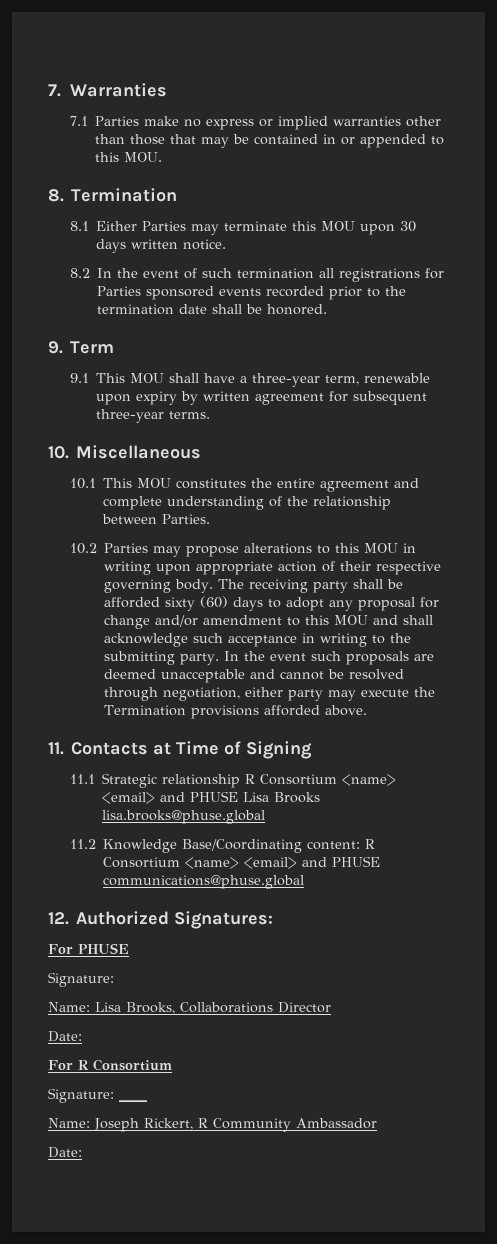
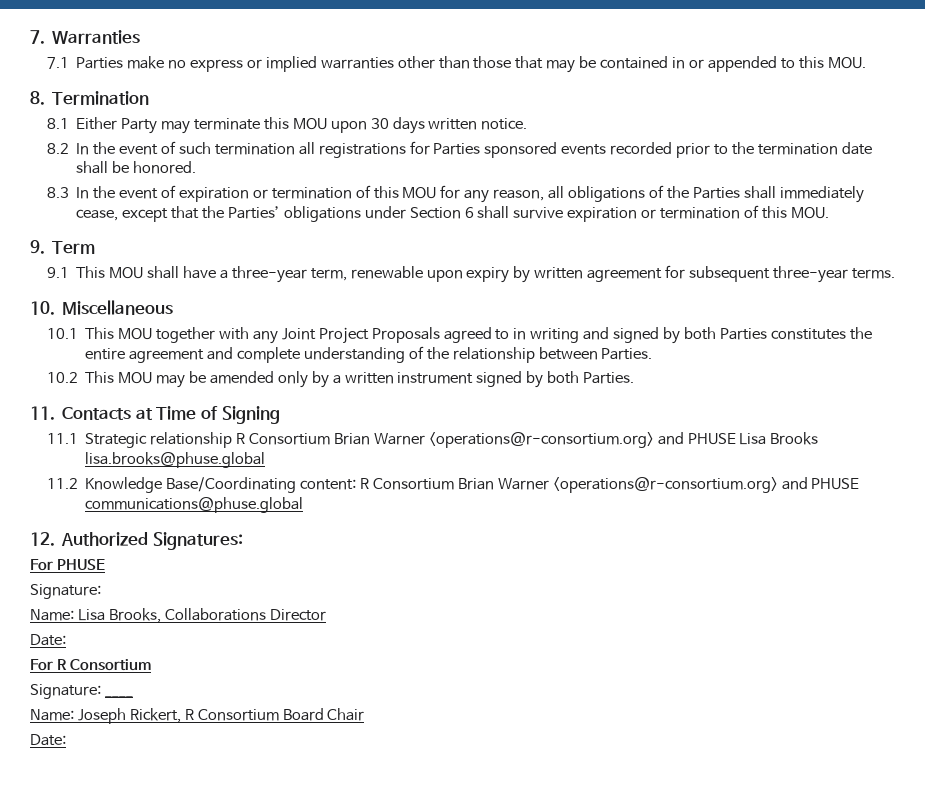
- 8.1 Either Parties may terminate this MOU upon 30 days written notice.
+ 8.1 Either Party may terminate this MOU upon 30 days written notice.
+ 8.3 In the event of expiration or termination of this MOU for any reason, all obligations of the Parties shall immediately cease, except that the Parties’ obligations under Section 6 shall survive expiration or termination of this MOU.
- 10.1 This MOU constitutes the entire agreement and complete understanding of the relationship between Parties.
+ 10.1 This MOU together with any Joint Project Proposals agreed to in writing and signed by both Parties constitutes the entire agreement and complete understanding of the relationship between Parties.
- 10.2 Parties may propose alterations to this MOU in writing upon appropriate action of their respective governing body. The receiving party shall be afforded sixty (60) days to adopt any proposal for change and/or amendment to this MOU and shall acknowledge such acceptance in writing to the submitting party. In the event such proposals are deemed unacceptable and cannot be resolved through negotiation, either party may execute the Termination provisions afforded above.
+ 10.2 This MOU may be amended only by a written instrument signed by both Parties.
- 11.1 Strategic relationship R Consortium <name> <email> and PHUSE Lisa Brooks lisa.brooks@phuse.global
+ 11.1 Strategic relationship R Consortium Brian Warner <operations@r-consortium.org> and PHUSE Lisa Brooks lisa.brooks@phuse.global
- 11.2 Knowledge Base/Coordinating content: R Consortium <name> <email> and PHUSE communications@phuse.global
+ 11.2 Knowledge Base/Coordinating content: R Consortium Brian Warner <operations@r-consortium.org> and PHUSE communications@phuse.global
- Name: Joseph Rickert, R Community Ambassador
+ Name: Joseph Rickert, R Consortium Board Chair

